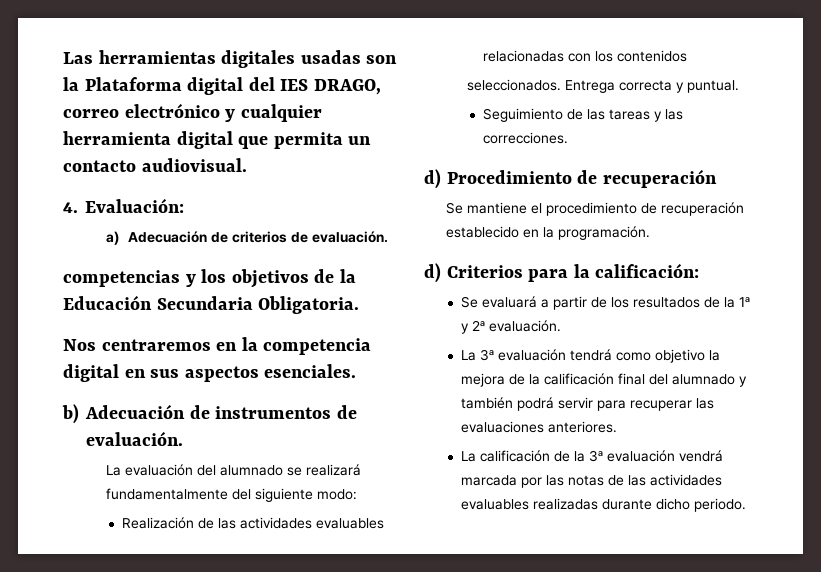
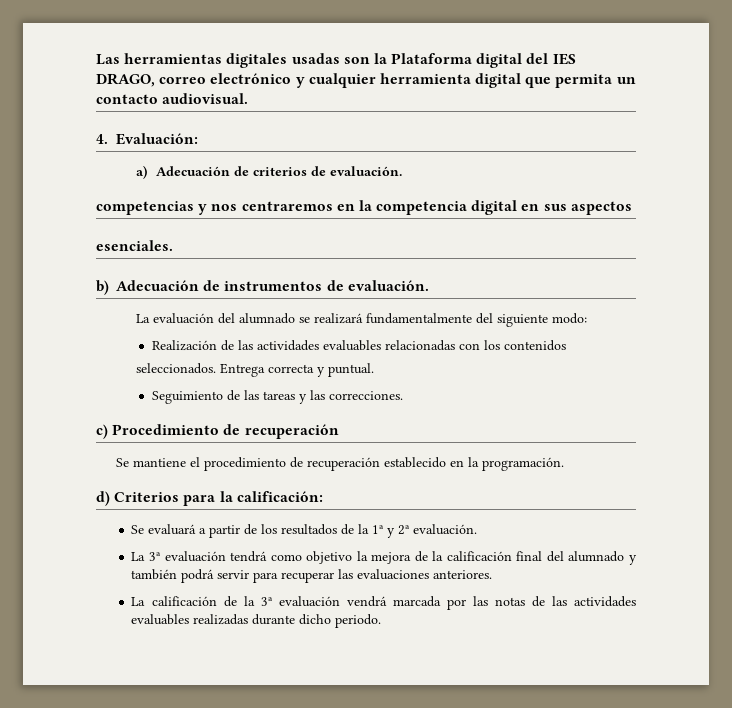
- competencias y los objetivos de la Educación Secundaria Obligatoria.
- Nos centraremos en la competencia digital en sus aspectos esenciales.
+ competencias y nos centraremos en la competencia digital en sus aspectos
+ esenciales.
- d) Procedimiento de recuperación
+ c) Procedimiento de recuperación

